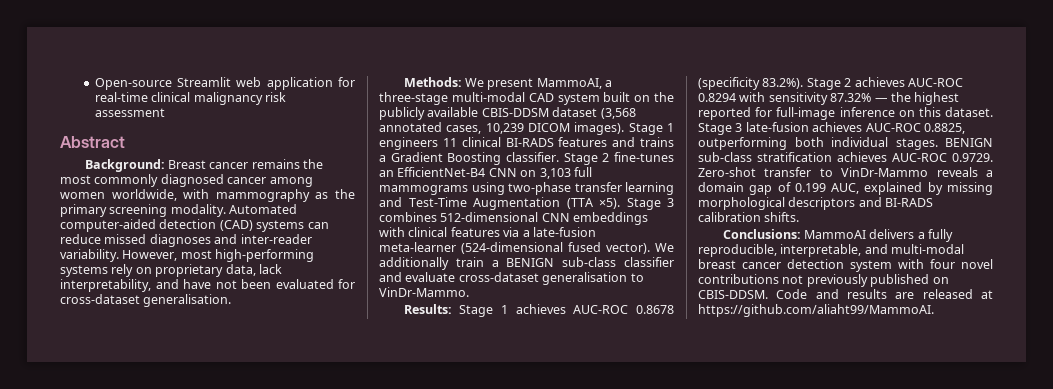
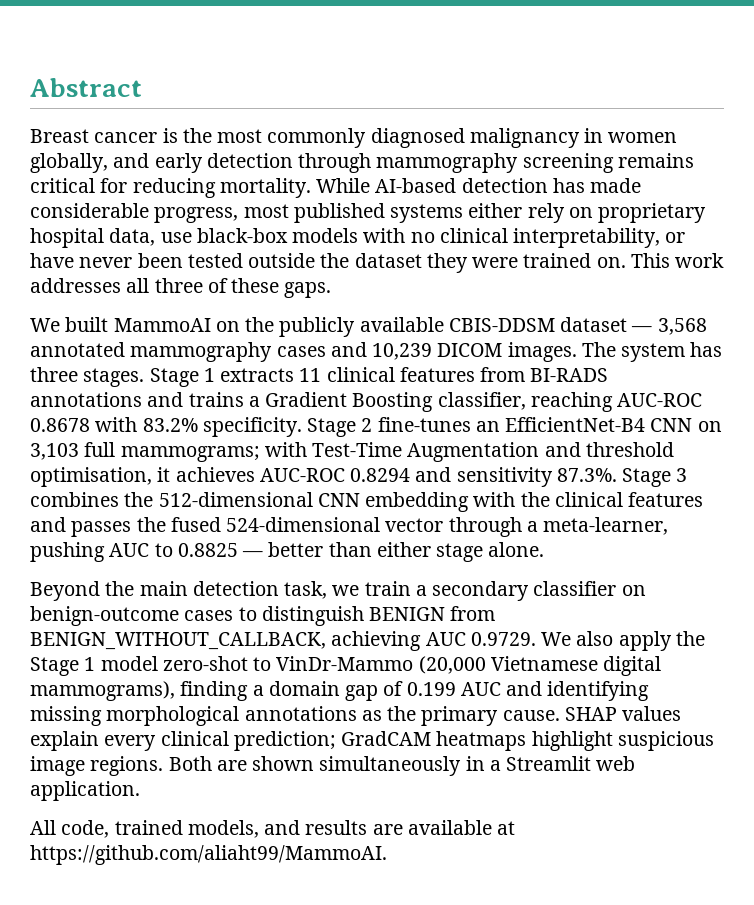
- Open-source Streamlit web application for real-time clinical malignancy risk assessment
- Background: Breast cancer remains the most commonly diagnosed cancer among women worldwide, with mammography as the primary screening modality. Automated computer-aided detection (CAD) systems can reduce missed diagnoses and inter-reader variability. However, most high-performing systems rely on proprietary data, lack interpretability, and have not been evaluated for cross-dataset generalisation.
- Methods: We present MammoAI, a three-stage multi-modal CAD system built on the publicly available CBIS-DDSM dataset (3,568 annotated cases, 10,239 DICOM images). Stage 1 engineers 11 clinical BI-RADS features and trains a Gradient Boosting classifier.
+ Breast cancer is the most commonly diagnosed malignancy in women globally, and early detection through mammography screening remains critical for reducing mortality. While AI-based detection has made considerable progress, most published systems either rely on proprietary hospital data, use black-box models with no clinical interpretability, or have never been tested outside the dataset they were trained on. This work addresses all three of these gaps.
+ We built MammoAI on the publicly available CBIS-DDSM dataset — 3,568 annotated mammography cases and 10,239 DICOM images. The system has three stages. Stage 1 extracts 11 clinical features from BI-RADS annotations and trains a Gradient Boosting classifier, reaching AUC-ROC 0.8678 with 83.2% specificity.
- Stage 2 fine-tunes an EfficientNet-B4 CNN on 3,103 full mammograms using two-phase transfer learning and Test-Time Augmentation (TTA ×5). Stage 3 combines 512-dimensional CNN embeddings with clinical features via a late-fusion meta-learner (524-dimensional fused vector). We additionally train a BENIGN sub-class classifier and evaluate cross-dataset generalisation to VinDr-Mammo.
- Results: Stage 1 achieves AUC-ROC 0.8678 (specificity 83.2%). Stage 2 achieves AUC-ROC 0.8294 with sensitivity 87.32% — the highest reported for full-image inference on this dataset. Stage 3 late-fusion achieves AUC-ROC 0.8825, outperforming both individual stages. BENIGN sub-class stratification achieves AUC-ROC 0.9729. Zero-shot transfer to VinDr-Mammo reveals a domain gap of 0.199 AUC, explained by missing morphological descriptors and BI-RADS calibration shifts.
- Conclusions: MammoAI delivers a fully reproducible, interpretable, and multi-modal breast cancer detection system with four novel contributions not previously published on CBIS-DDSM. Code and results are released at https://github.com/aliaht99/MammoAI.
+ Stage 2 fine-tunes an EfficientNet-B4 CNN on 3,103 full mammograms; with Test-Time Augmentation and threshold optimisation, it achieves AUC-ROC 0.8294 and sensitivity 87.3%. Stage 3 combines the 512-dimensional CNN embedding with the clinical features and passes the fused 524-dimensional vector through a meta-learner, pushing AUC to 0.8825 — better than either stage alone.
+ Beyond the main detection task, we train a secondary classifier on benign-outcome cases to distinguish BENIGN from BENIGN_WITHOUT_CALLBACK, achieving AUC 0.9729. We also apply the Stage 1 model zero-shot to VinDr-Mammo (20,000 Vietnamese digital mammograms), finding a domain gap of 0.199 AUC and identifying missing morphological annotations as the primary cause. SHAP values explain every clinical prediction; GradCAM heatmaps highlight suspicious image regions. Both are shown simultaneously in a Streamlit web application.
+ All code, trained models, and results are available at https://github.com/aliaht99/MammoAI.

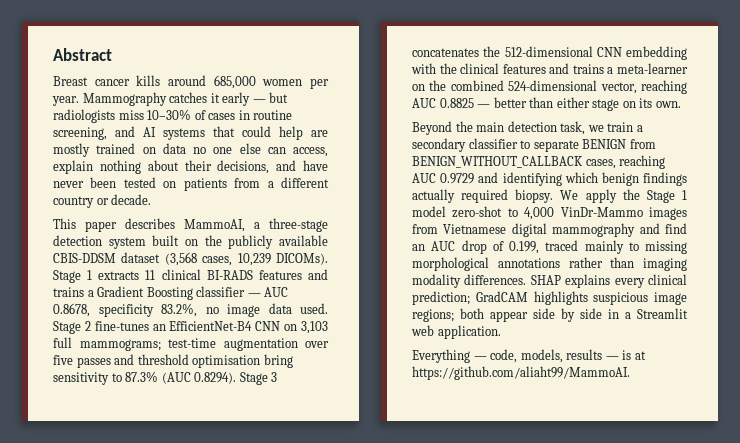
- Breast cancer is the most commonly diagnosed malignancy in women globally, and early detection through mammography screening remains critical for reducing mortality. While AI-based detection has made considerable progress, most published systems either rely on proprietary hospital data, use black-box models with no clinical interpretability, or have never been tested outside the dataset they were trained on. This work addresses all three of these gaps.
- We built MammoAI on the publicly available CBIS-DDSM dataset — 3,568 annotated mammography cases and 10,239 DICOM images. The system has three stages.
+ Breast cancer kills around 685,000 women per year. Mammography catches it early — but radiologists miss 10–30% of cases in routine screening, and AI systems that could help are mostly trained on data no one else can access, explain nothing about their decisions, and have never been tested on patients from a different country or decade.
+ This paper describes MammoAI, a three-stage detection system built on the publicly available CBIS-DDSM dataset (3,568 cases, 10,239 DICOMs).
- Stage 1 extracts 11 clinical features from BI-RADS annotations and trains a Gradient Boosting classifier, reaching AUC-ROC 0.8678 with 83.2% specificity.
+ Stage 1 extracts 11 clinical BI-RADS features and trains a Gradient Boosting classifier — AUC 0.8678, specificity 83.2%, no image data used.
- Stage 2 fine-tunes an EfficientNet-B4 CNN on 3,103 full mammograms; with Test-Time Augmentation and threshold optimisation, it achieves AUC-ROC 0.8294 and sensitivity 87.3%. Stage 3 combines the 512-dimensional CNN embedding with the clinical features and passes the fused 524-dimensional vector through a meta-learner, pushing AUC to 0.8825 — better than either stage alone.
+ Stage 2 fine-tunes an EfficientNet-B4 CNN on 3,103 full mammograms; test-time augmentation over five passes and threshold optimisation bring sensitivity to 87.3% (AUC 0.8294). Stage 3 concatenates the 512-dimensional CNN embedding with the clinical features and trains a meta-learner on the combined 524-dimensional vector, reaching AUC 0.8825 — better than either stage on its own.
- Beyond the main detection task, we train a secondary classifier on benign-outcome cases to distinguish BENIGN from BENIGN_WITHOUT_CALLBACK, achieving AUC 0.9729. We also apply the Stage 1 model zero-shot to VinDr-Mammo (20,000 Vietnamese digital mammograms), finding a domain gap of 0.199 AUC and identifying missing morphological annotations as the primary cause. SHAP values explain every clinical prediction; GradCAM heatmaps highlight suspicious image regions. Both are shown simultaneously in a Streamlit web application.
+ Beyond the main detection task, we train a secondary classifier to separate BENIGN from BENIGN_WITHOUT_CALLBACK cases, reaching AUC 0.9729 and identifying which benign findings actually required biopsy. We apply the Stage 1 model zero-shot to 4,000 VinDr-Mammo images from Vietnamese digital mammography and find an AUC drop of 0.199, traced mainly to missing morphological annotations rather than imaging modality differences. SHAP explains every clinical prediction; GradCAM highlights suspicious image regions; both appear side by side in a Streamlit web application.
- All code, trained models, and results are available at https://github.com/aliaht99/MammoAI.
+ Everything — code, models, results — is at https://github.com/aliaht99/MammoAI.

